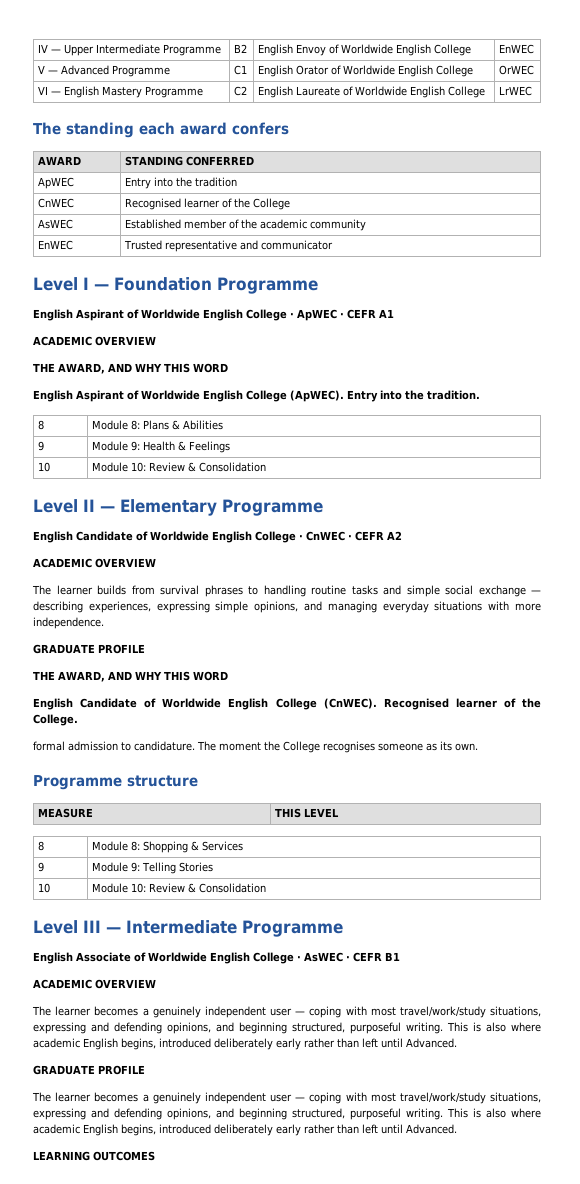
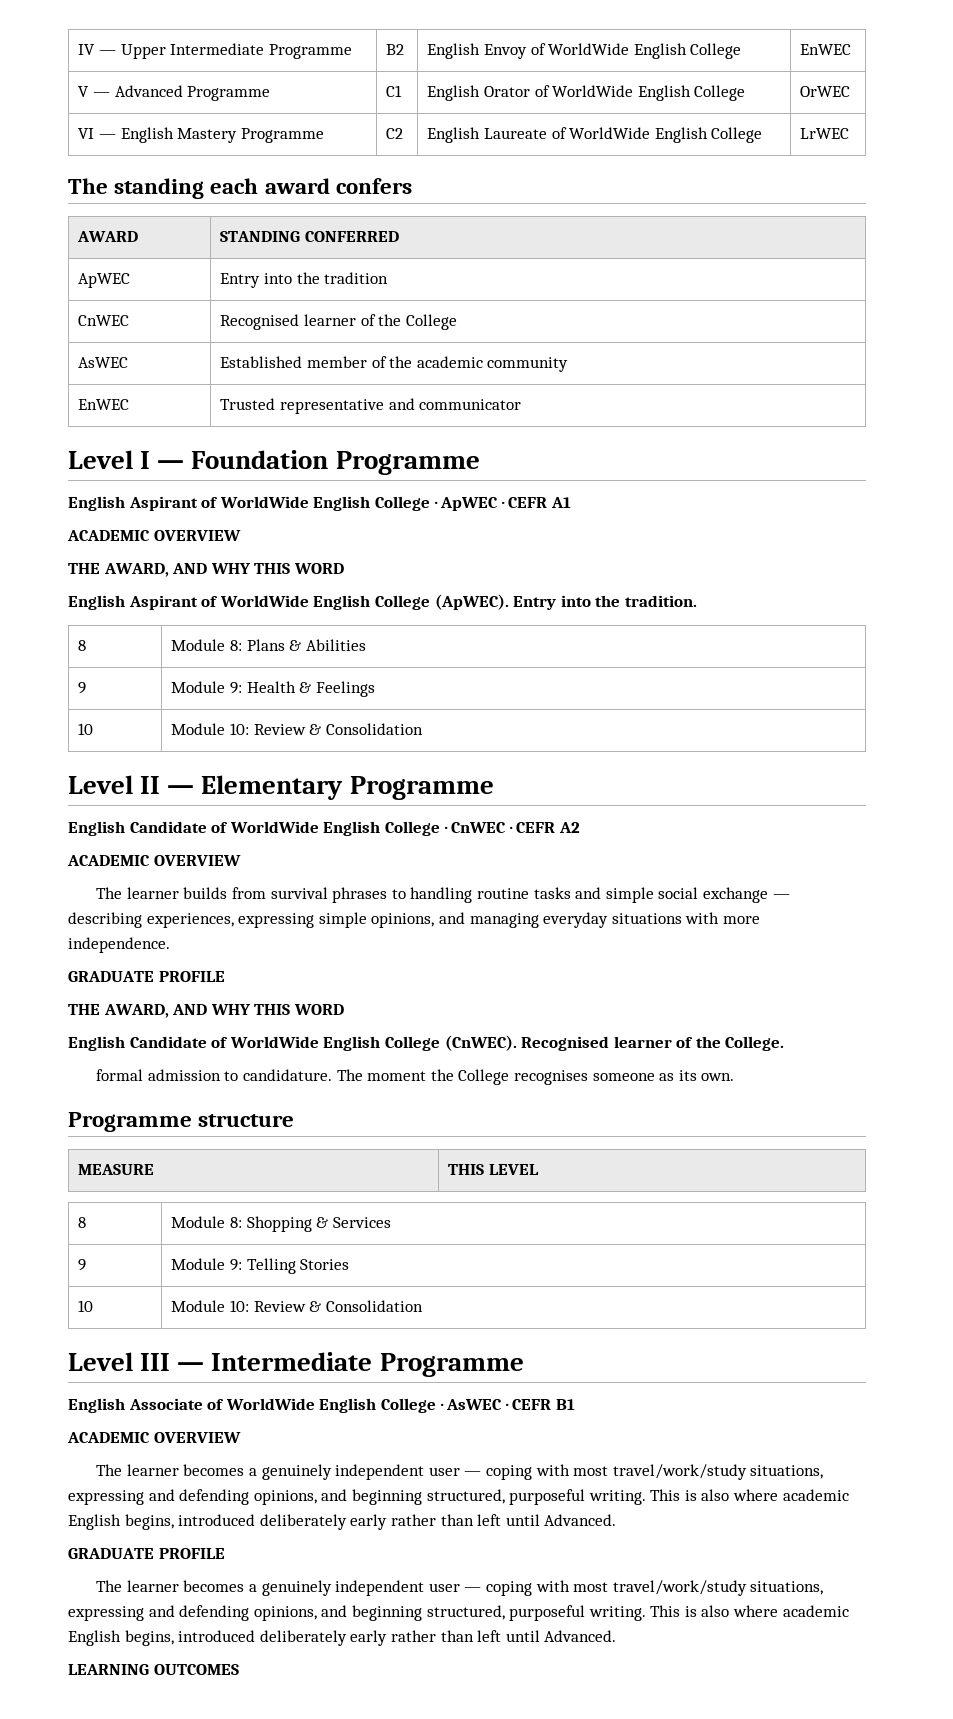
- IV — Upper Intermediate Programme | B2 | English Envoy of Worldwide English College | EnWEC
+ IV — Upper Intermediate Programme | B2 | English Envoy of WorldWide English College | EnWEC
- V — Advanced Programme | C1 | English Orator of Worldwide English College | OrWEC
+ V — Advanced Programme | C1 | English Orator of WorldWide English College | OrWEC
- VI — English Mastery Programme | C2 | English Laureate of Worldwide English College | LrWEC
+ VI — English Mastery Programme | C2 | English Laureate of WorldWide English College | LrWEC
- English Aspirant of Worldwide English College · ApWEC · CEFR A1
+ English Aspirant of WorldWide English College · ApWEC · CEFR A1
- English Aspirant of Worldwide English College (ApWEC).
+ English Aspirant of WorldWide English College (ApWEC).
- English Candidate of Worldwide English College · CnWEC · CEFR A2
+ English Candidate of WorldWide English College · CnWEC · CEFR A2
- English Candidate of Worldwide English College (CnWEC).
+ English Candidate of WorldWide English College (CnWEC).
- English Associate of Worldwide English College · AsWEC · CEFR B1
+ English Associate of WorldWide English College · AsWEC · CEFR B1

